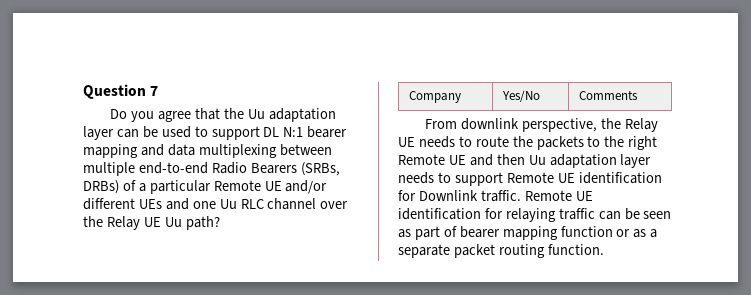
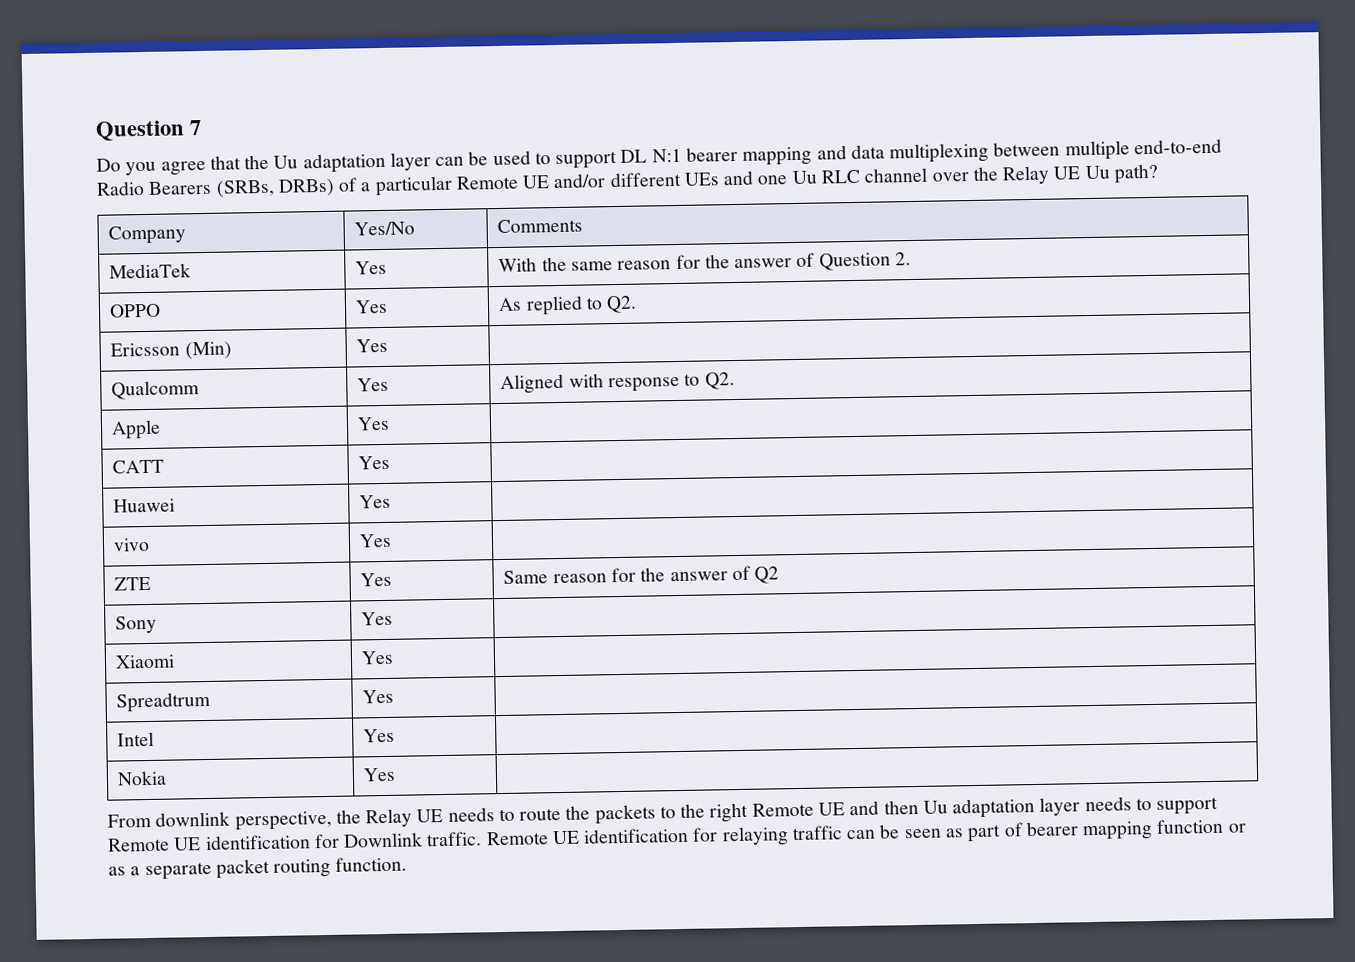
+ MediaTek | Yes | With the same reason for the answer of Question 2.
+ OPPO | Yes | As replied to Q2.
+ Ericsson (Min) | Yes |
+ Qualcomm | Yes | Aligned with response to Q2.
+ Apple | Yes |
+ CATT | Yes |
+ Huawei | Yes |
+ vivo | Yes |
+ ZTE | Yes | Same reason for the answer of Q2
+ Sony | Yes |
+ Xiaomi | Yes |
+ Spreadtrum | Yes |
+ Intel | Yes |
+ Nokia | Yes |

